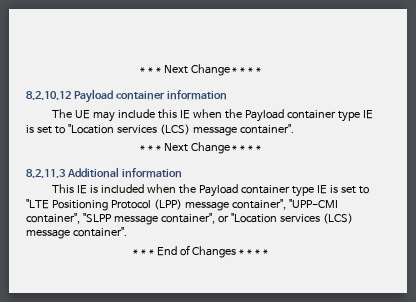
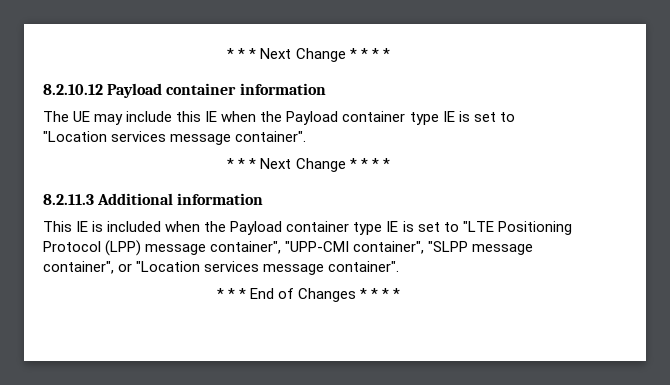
- The UE may include this IE when the Payload container type IE is set to "Location services (LCS) message container".
+ The UE may include this IE when the Payload container type IE is set to "Location services message container".
- This IE is included when the Payload container type IE is set to "LTE Positioning Protocol (LPP) message container", "UPP-CMI container", "SLPP message container", or "Location services (LCS) message container".
+ This IE is included when the Payload container type IE is set to "LTE Positioning Protocol (LPP) message container", "UPP-CMI container", "SLPP message container", or "Location services message container".

